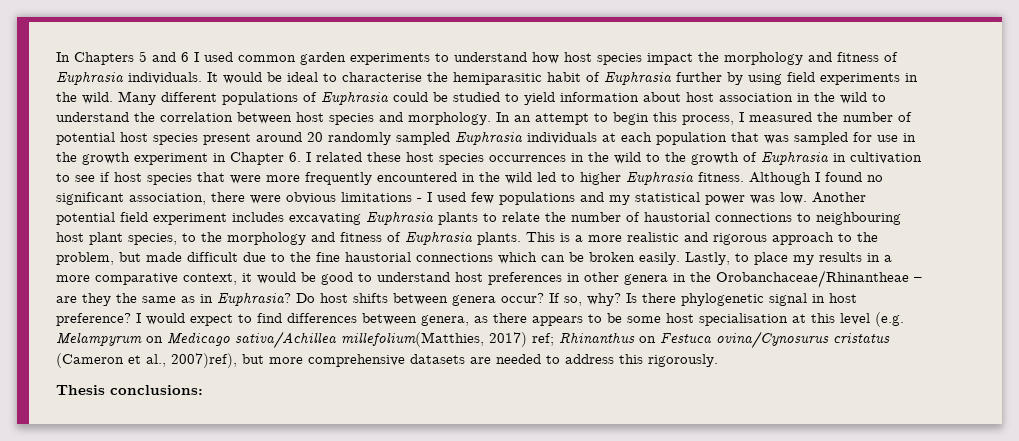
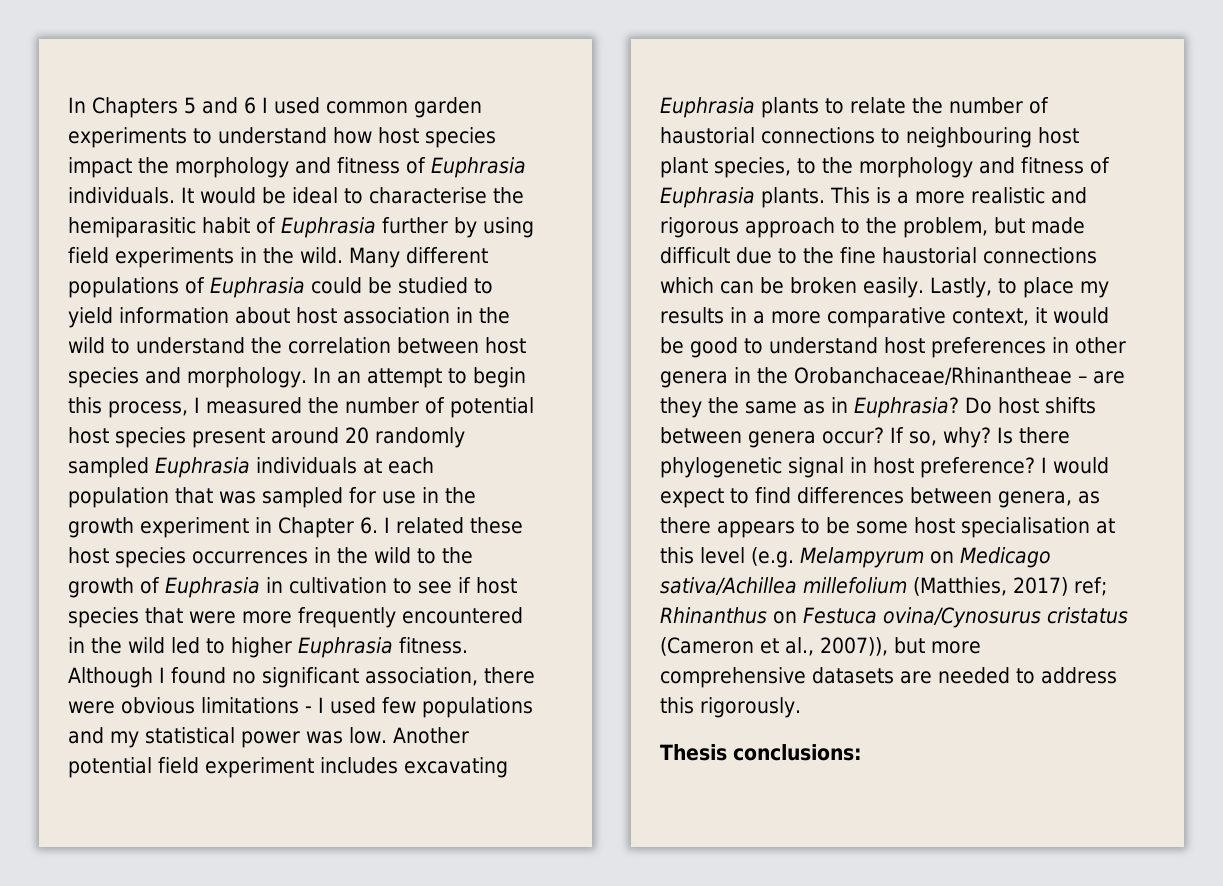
- I would expect to find differences between genera, as there appears to be some host specialisation at this level (e.g. Melampyrum on Medicago sativa/Achillea millefolium(Matthies, 2017) ref; Rhinanthus on Festuca ovina/Cynosurus cristatus (Cameron et al., 2007)ref), but more comprehensive datasets are needed to address this rigorously.
+ I would expect to find differences between genera, as there appears to be some host specialisation at this level (e.g. Melampyrum on Medicago sativa/Achillea millefolium (Matthies, 2017) ref; Rhinanthus on Festuca ovina/Cynosurus cristatus (Cameron et al., 2007)), but more comprehensive datasets are needed to address this rigorously.

